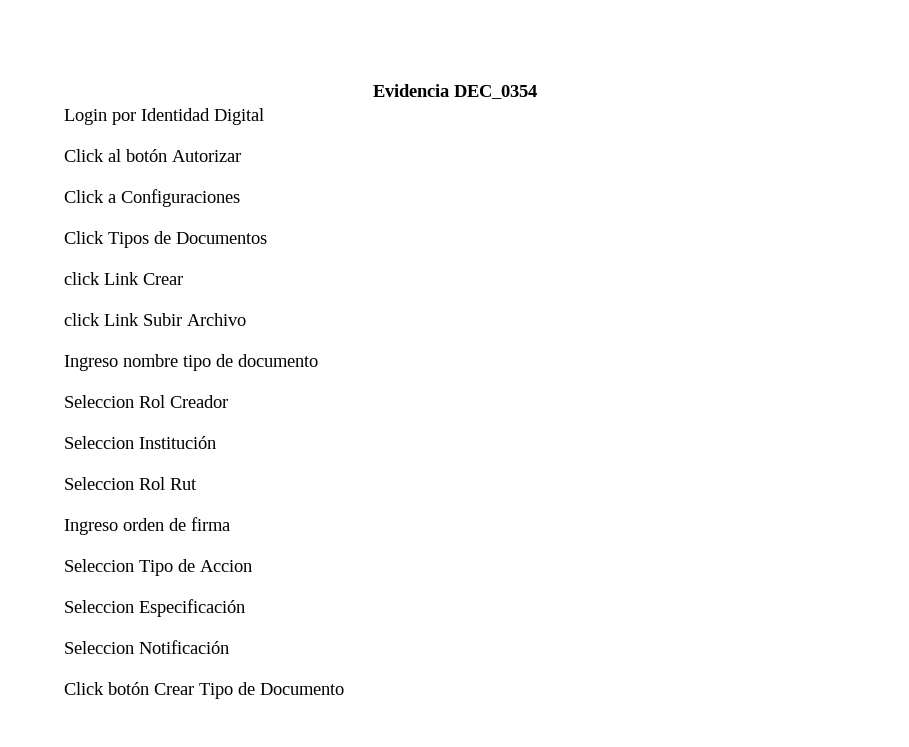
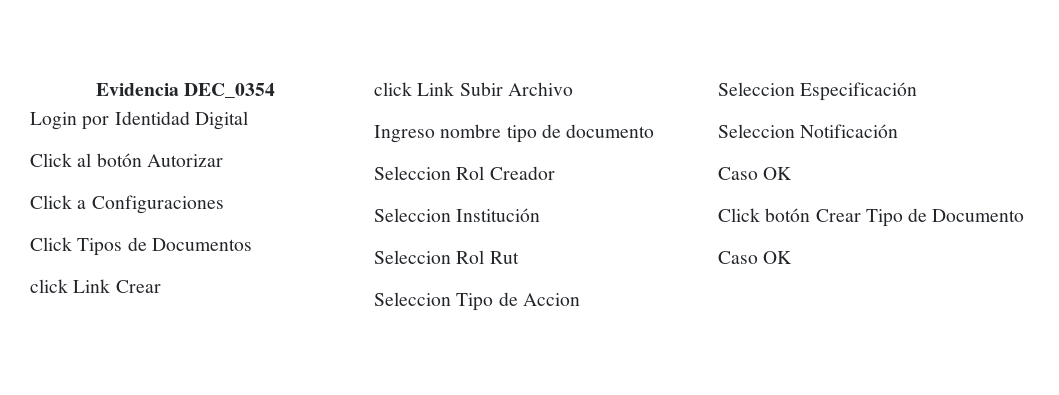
- Ingreso orden de firma
  Seleccion Notificación
+ Caso OK
  Click botón Crear Tipo de Documento
+ Caso OK

